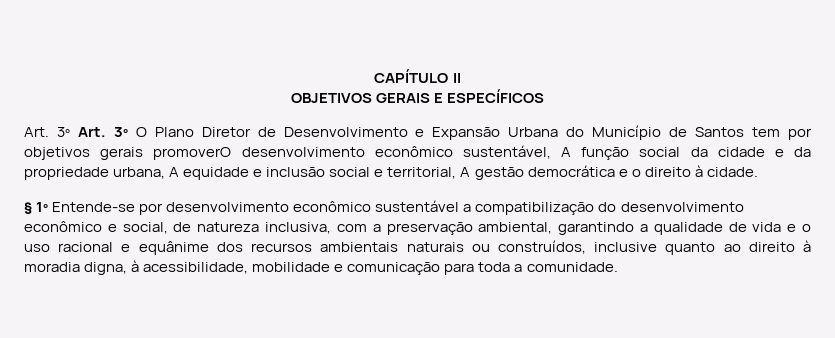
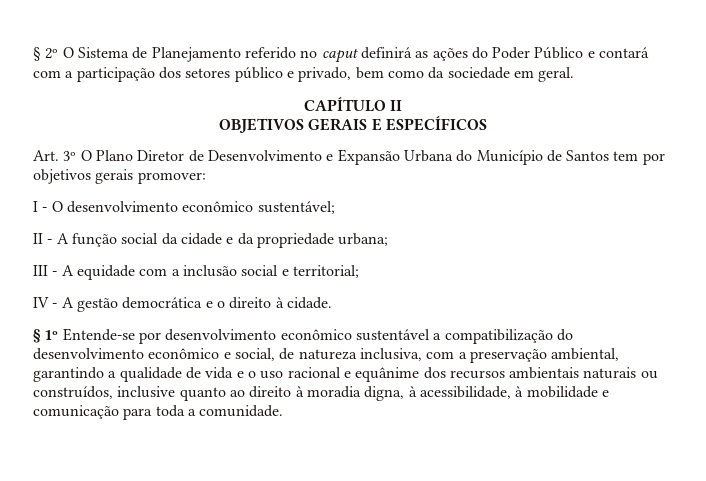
+ § 2º O Sistema de Planejamento referido no caput definirá as ações do Poder Público e contará com a participação dos setores público e privado, bem como da sociedade em geral.
- Art. 3º Art. 3º O Plano Diretor de Desenvolvimento e Expansão Urbana do Município de Santos tem por objetivos gerais promoverO desenvolvimento econômico sustentável, A função social da cidade e da propriedade urbana, A equidade e inclusão social e territorial, A gestão democrática e o direito à cidade.
+ Art. 3º O Plano Diretor de Desenvolvimento e Expansão Urbana do Município de Santos tem por objetivos gerais promover:
+ I - O desenvolvimento econômico sustentável;
+ II - A função social da cidade e da propriedade urbana;
+ III - A equidade com a inclusão social e territorial;
+ IV - A gestão democrática e o direito à cidade.
- § 1º Entende-se por desenvolvimento econômico sustentável a compatibilização do desenvolvimento econômico e social, de natureza inclusiva, com a preservação ambiental, garantindo a qualidade de vida e o uso racional e equânime dos recursos ambientais naturais ou construídos, inclusive quanto ao direito à moradia digna, à acessibilidade, mobilidade e comunicação para toda a comunidade.
+ § 1º Entende-se por desenvolvimento econômico sustentável a compatibilização do desenvolvimento econômico e social, de natureza inclusiva, com a preservação ambiental, garantindo a qualidade de vida e o uso racional e equânime dos recursos ambientais naturais ou construídos, inclusive quanto ao direito à moradia digna, à acessibilidade, à mobilidade e comunicação para toda a comunidade.

